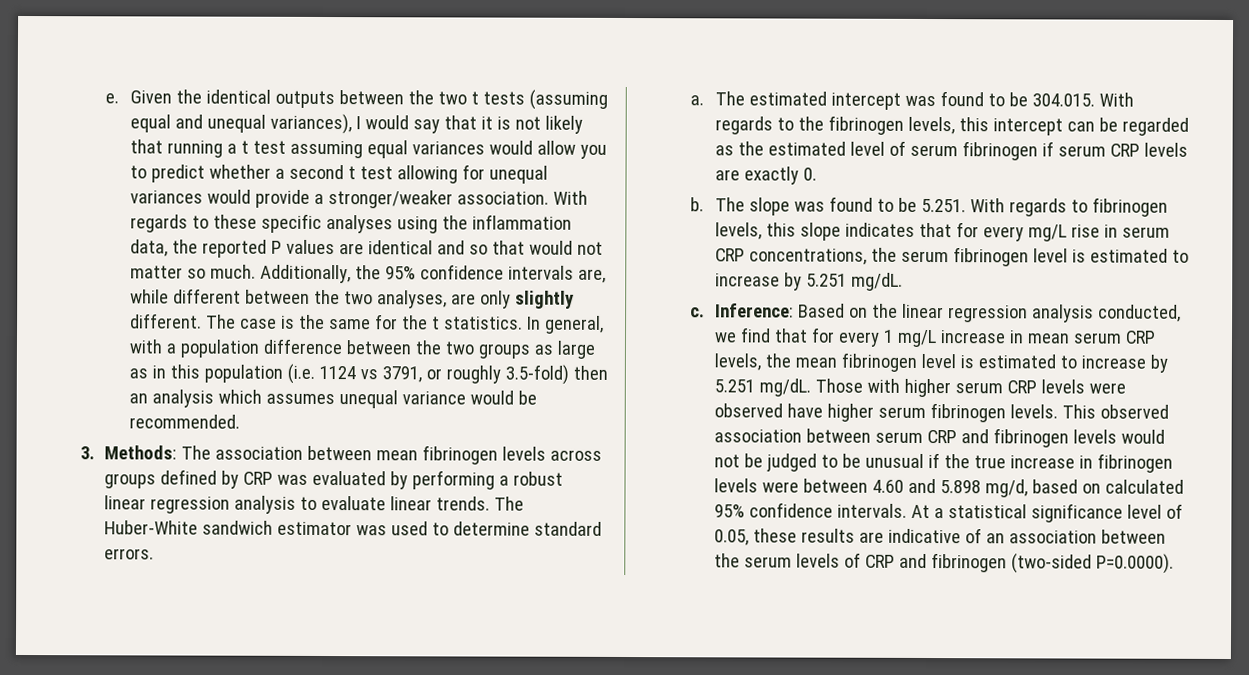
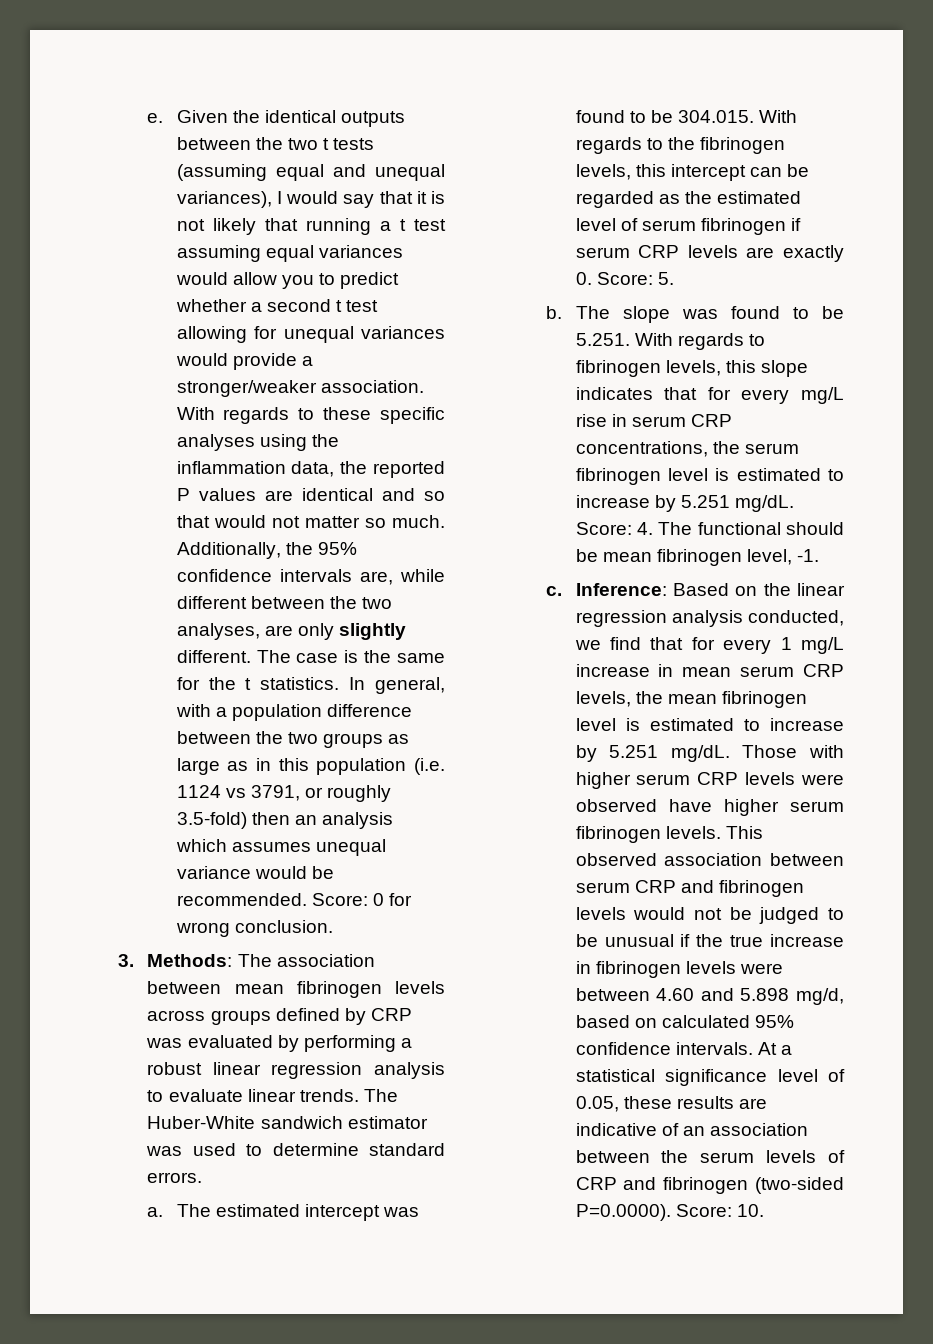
+ Score: 0 for wrong conclusion.
- The estimated intercept was found to be 304.015. With regards to the fibrinogen levels, this intercept can be regarded as the estimated level of serum fibrinogen if serum CRP levels are exactly 0.
+ The estimated intercept was found to be 304.015. With regards to the fibrinogen levels, this intercept can be regarded as the estimated level of serum fibrinogen if serum CRP levels are exactly 0. Score: 5.
+ Score: 4. The functional should be mean fibrinogen level, -1.
- At a statistical significance level of 0.05, these results are indicative of an association between the serum levels of CRP and fibrinogen (two-sided P=0.0000).
+ At a statistical significance level of 0.05, these results are indicative of an association between the serum levels of CRP and fibrinogen (two-sided P=0.0000). Score: 10.

